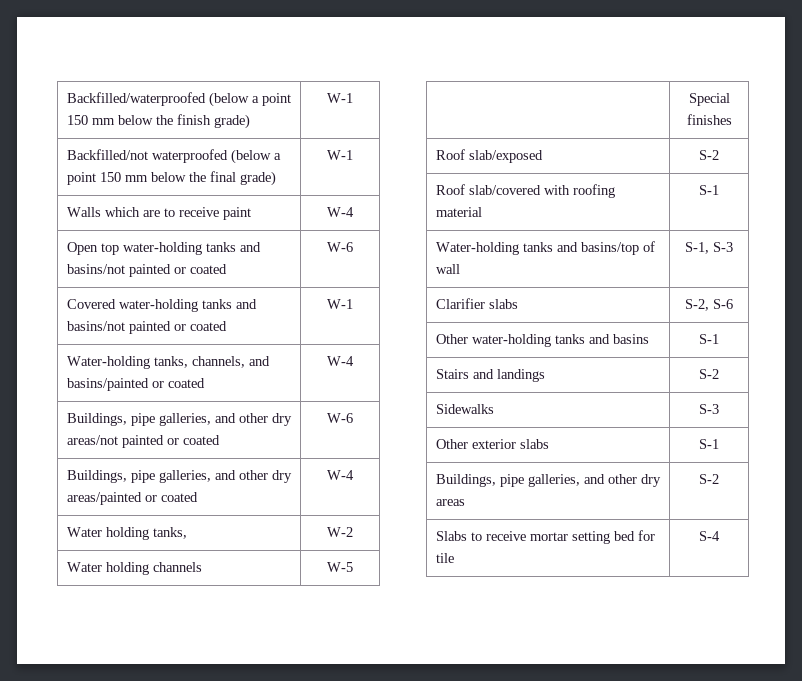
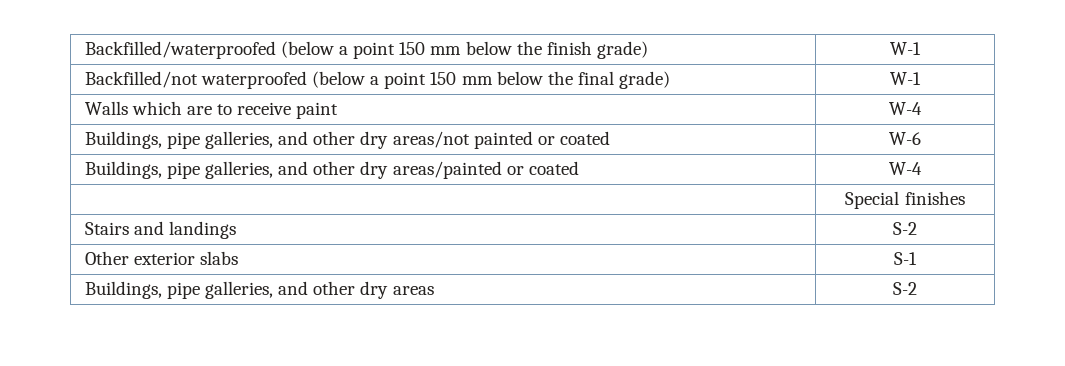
- Open top water-holding tanks and basins/not painted or coated | W-6
- Covered water-holding tanks and basins/not painted or coated | W-1
- Water-holding tanks, channels, and basins/painted or coated | W-4
- Water holding tanks, | W-2
- Water holding channels | W-5
  | Special finishes
- Roof slab/exposed | S-2
- Roof slab/covered with roofing material | S-1
- Water-holding tanks and basins/top of wall | S-1, S-3
- Clarifier slabs | S-2, S-6
- Other water-holding tanks and basins | S-1
- Sidewalks | S-3
- Slabs to receive mortar setting bed for tile | S-4

